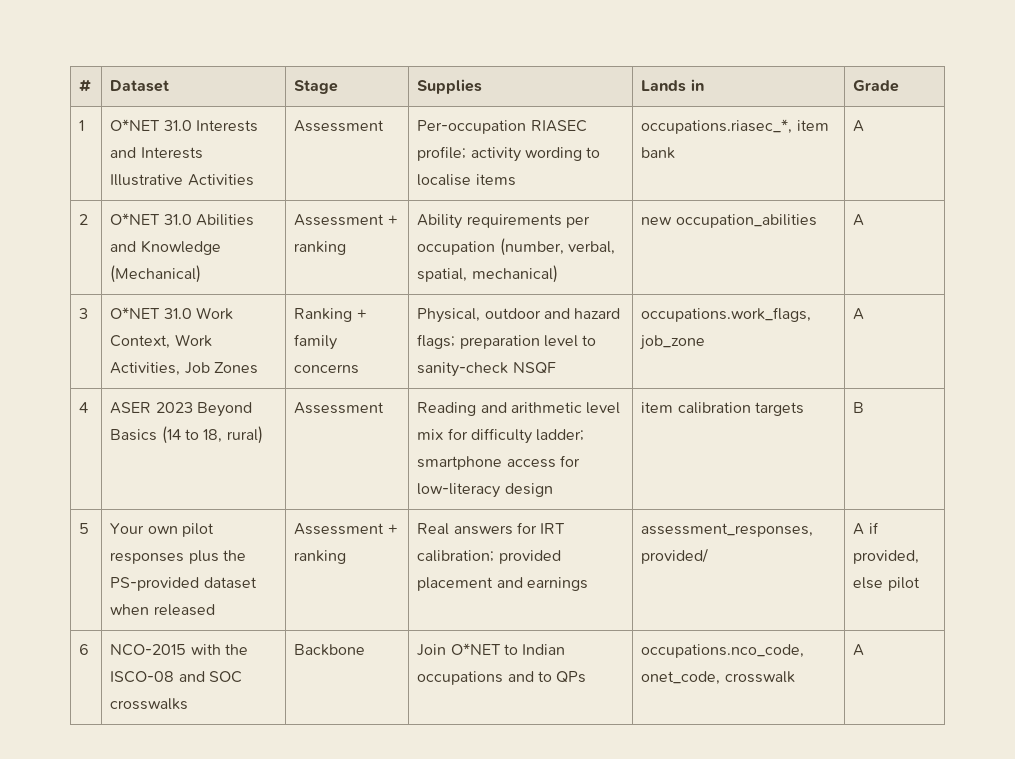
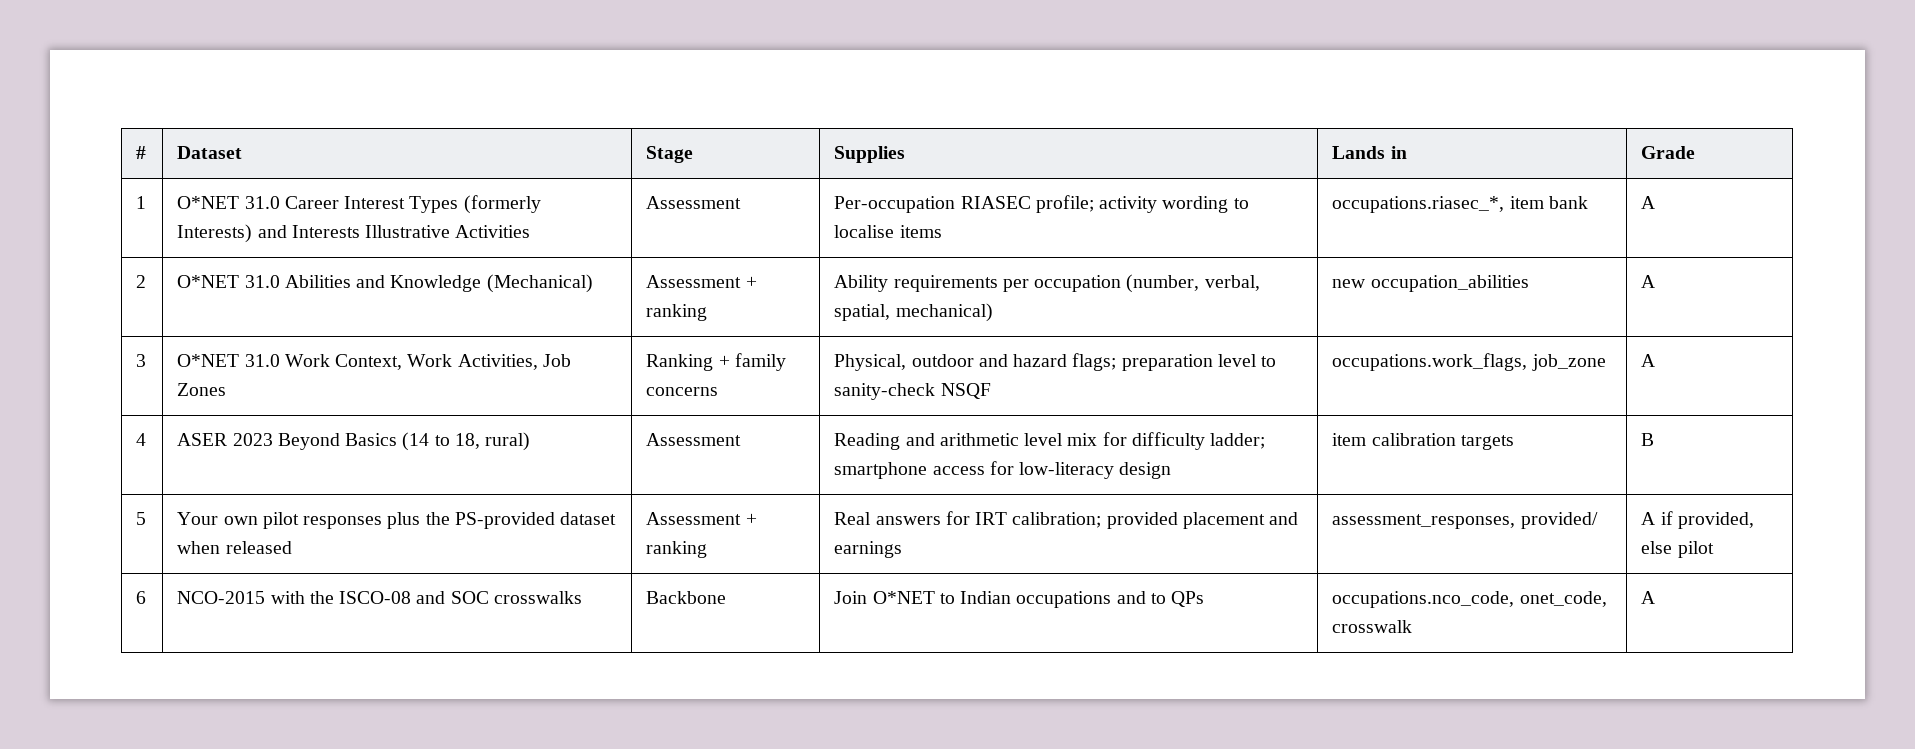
- 1 | O*NET 31.0 Interests and Interests Illustrative Activities | Assessment | Per-occupation RIASEC profile; activity wording to localise items | occupations.riasec_*, item bank | A
+ 1 | O*NET 31.0 Career Interest Types (formerly Interests) and Interests Illustrative Activities | Assessment | Per-occupation RIASEC profile; activity wording to localise items | occupations.riasec_*, item bank | A

